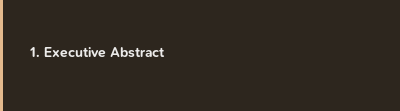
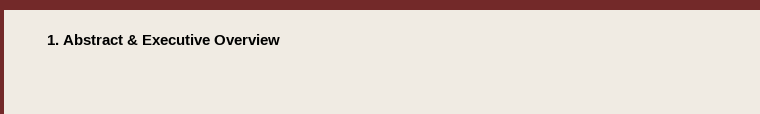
- 1. Executive Abstract
+ 1. Abstract & Executive Overview

